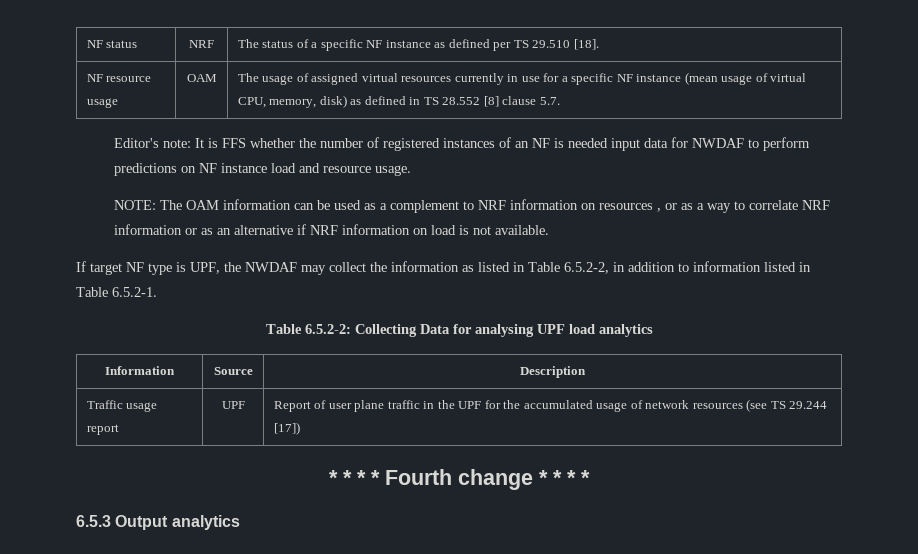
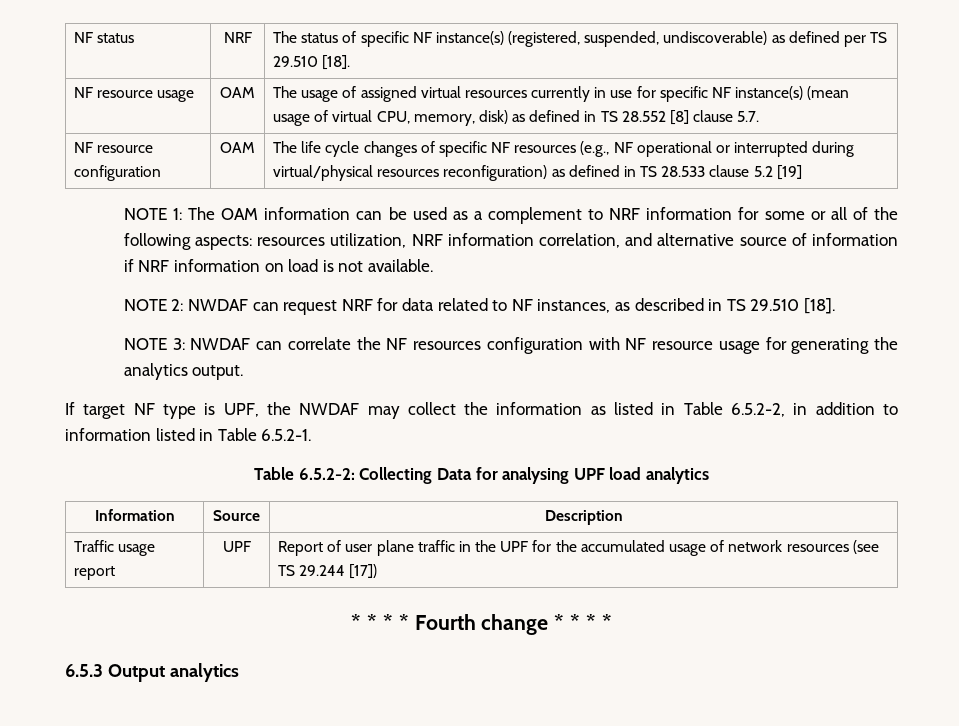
- NF status | NRF | The status of a specific NF instance as defined per TS 29.510 [18].
+ NF status | NRF | The status of specific NF instance(s) (registered, suspended, undiscoverable) as defined per TS 29.510 [18].
- NF resource usage | OAM | The usage of assigned virtual resources currently in use for a specific NF instance (mean usage of virtual CPU, memory, disk) as defined in TS 28.552 [8] clause 5.7.
+ NF resource usage | OAM | The usage of assigned virtual resources currently in use for specific NF instance(s) (mean usage of virtual CPU, memory, disk) as defined in TS 28.552 [8] clause 5.7.
- Editor's note: It is FFS whether the number of registered instances of an NF is needed input data for NWDAF to perform predictions on NF instance load and resource usage.
- NOTE: The OAM information can be used as a complement to NRF information on resources , or as a way to correlate NRF information or as an alternative if NRF information on load is not available.
+ NF resource configuration | OAM | The life cycle changes of specific NF resources (e.g., NF operational or interrupted during virtual/physical resources reconfiguration) as defined in TS 28.533 clause 5.2 [19]
+ NOTE 1: The OAM information can be used as a complement to NRF information for some or all of the following aspects: resources utilization, NRF information correlation, and alternative source of information if NRF information on load is not available.
+ NOTE 2: NWDAF can request NRF for data related to NF instances, as described in TS 29.510 [18].
+ NOTE 3: NWDAF can correlate the NF resources configuration with NF resource usage for generating the analytics output.

